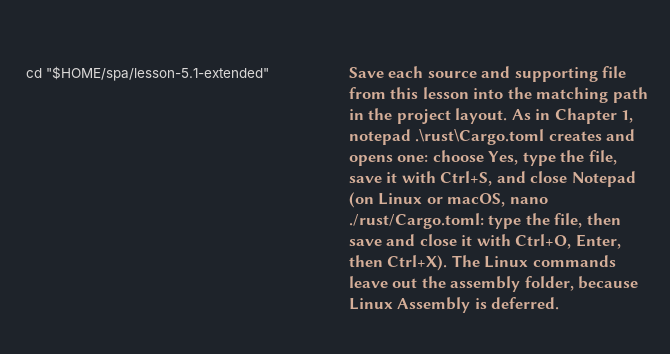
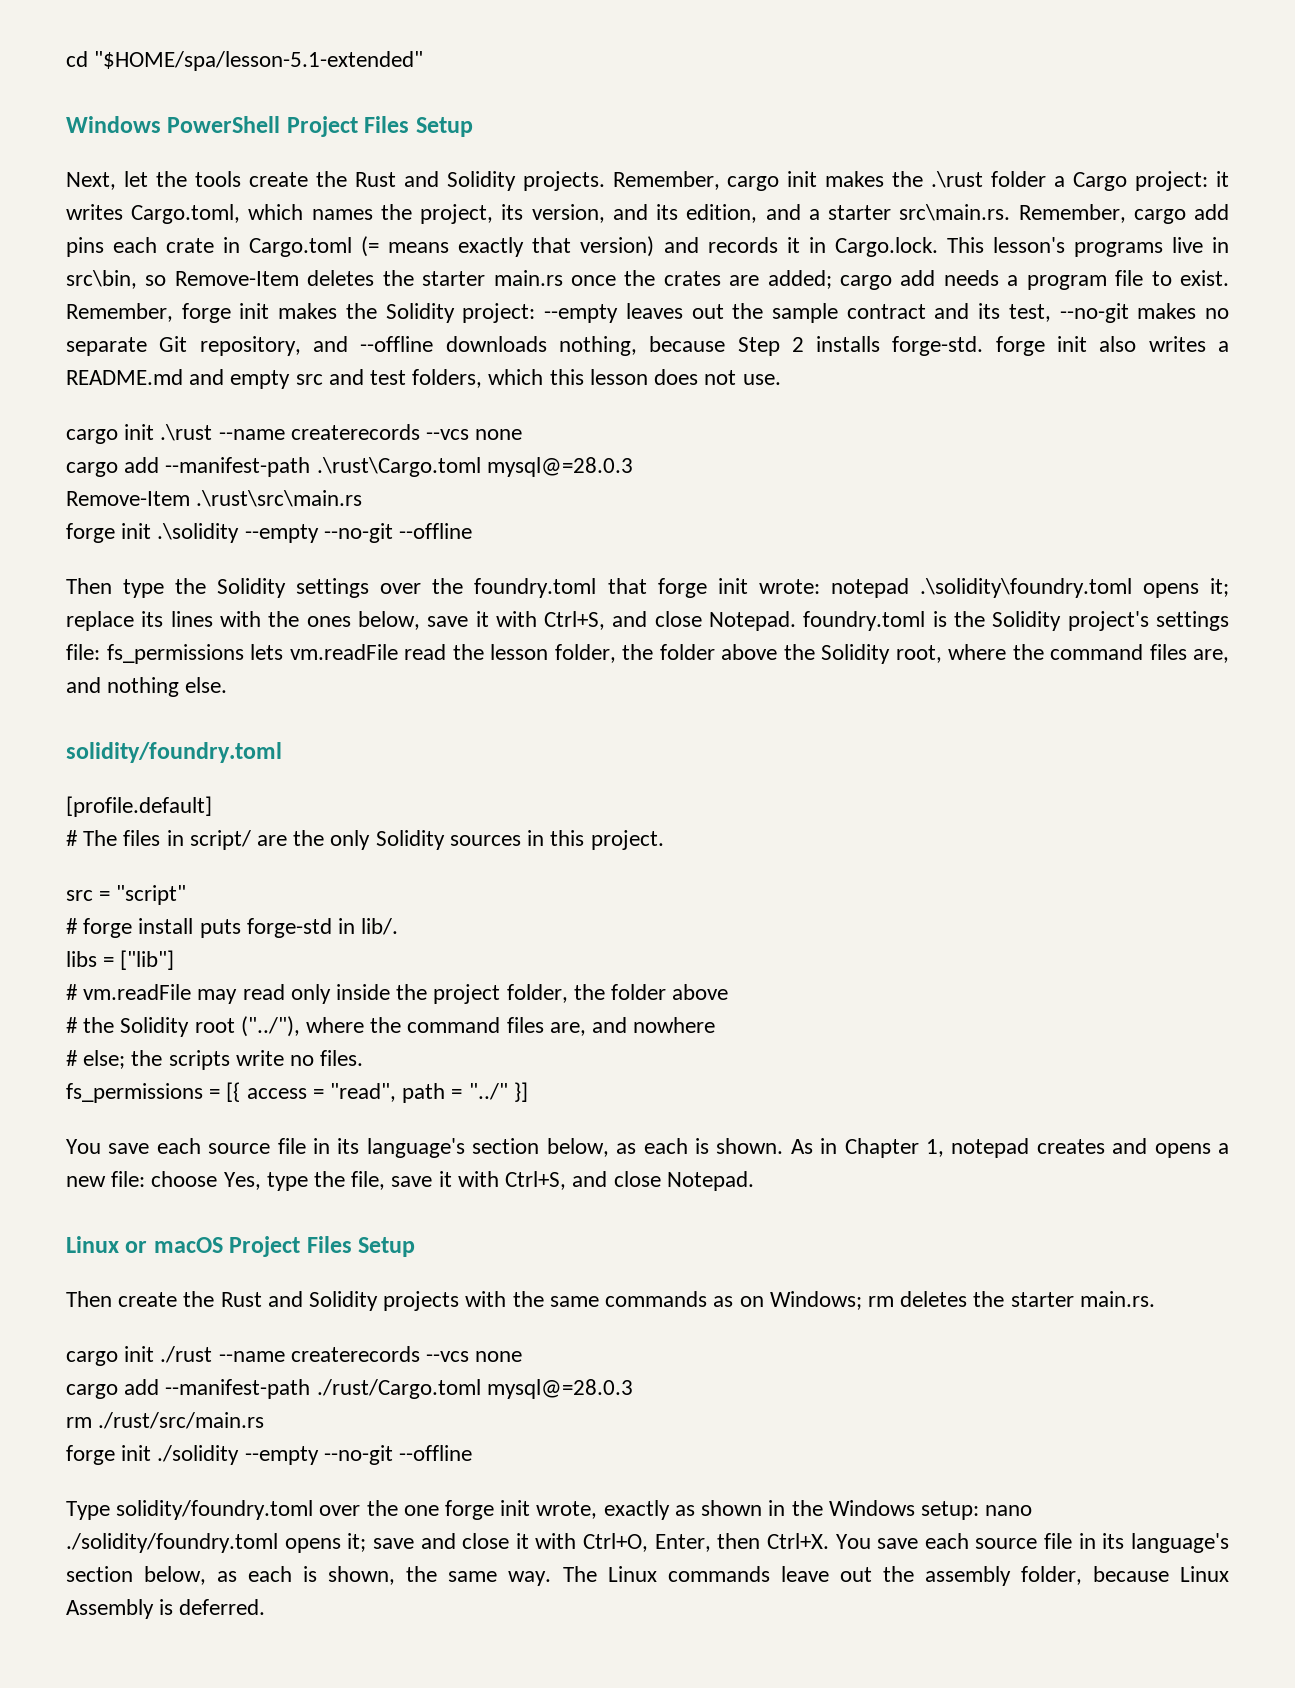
- Save each source and supporting file from this lesson into the matching path in the project layout.
+ Windows PowerShell Project Files Setup
+ Next, let the tools create the Rust and Solidity projects. Remember, cargo init makes the .\rust folder a Cargo project: it writes Cargo.toml, which names the project, its version, and its edition, and a starter src\main.rs. Remember, cargo add pins each crate in Cargo.toml (= means exactly that version) and records it in Cargo.lock. This lesson's programs live in src\bin, so Remove-Item deletes the starter main.rs once the crates are added; cargo add needs a program file to exist. Remember, forge init makes the Solidity project: --empty leaves out the sample contract and its test, --no-git makes no separate Git repository, and --offline downloads nothing, because Step 2 installs forge-std. forge init also writes a README.md and empty src and test folders, which this lesson does not use.
+ cargo init .\rust --name createrecords --vcs none
+ cargo add --manifest-path .\rust\Cargo.toml mysql@=28.0.3
+ Remove-Item .\rust\src\main.rs
+ forge init .\solidity --empty --no-git --offline
+ Then type the Solidity settings over the foundry.toml that forge init wrote: notepad .\solidity\foundry.toml opens it; replace its lines with the ones below, save it with Ctrl+S, and close Notepad. foundry.toml is the Solidity project's settings file: fs_permissions lets vm.readFile read the lesson folder, the folder above the Solidity root, where the command files are, and nothing else.
+ solidity/foundry.toml
+ [profile.default]
+ # The files in script/ are the only Solidity sources in this project.
+ src = "script"
+ # forge install puts forge-std in lib/.
+ libs = ["lib"]
+ # vm.readFile may read only inside the project folder, the folder above
+ # the Solidity root ("../"), where the command files are, and nowhere
+ # else; the scripts write no files.
+ fs_permissions = [{ access = "read", path = "../" }]
+ You save each source file in its language's section below, as each is shown.
- As in Chapter 1, notepad .\rust\Cargo.toml creates and opens one: choose Yes, type the file, save it with Ctrl+S, and close Notepad (on Linux or macOS, nano ./rust/Cargo.toml: type the file, then save and close it with Ctrl+O, Enter, then Ctrl+X).
+ As in Chapter 1, notepad creates and opens a new file: choose Yes, type the file, save it with Ctrl+S, and close Notepad.
+ Linux or macOS Project Files Setup
+ Then create the Rust and Solidity projects with the same commands as on Windows; rm deletes the starter main.rs.
+ cargo init ./rust --name createrecords --vcs none
+ cargo add --manifest-path ./rust/Cargo.toml mysql@=28.0.3
+ rm ./rust/src/main.rs
+ forge init ./solidity --empty --no-git --offline
+ Type solidity/foundry.toml over the one forge init wrote, exactly as shown in the Windows setup: nano ./solidity/foundry.toml opens it; save and close it with Ctrl+O, Enter, then Ctrl+X. You save each source file in its language's section below, as each is shown, the same way.

